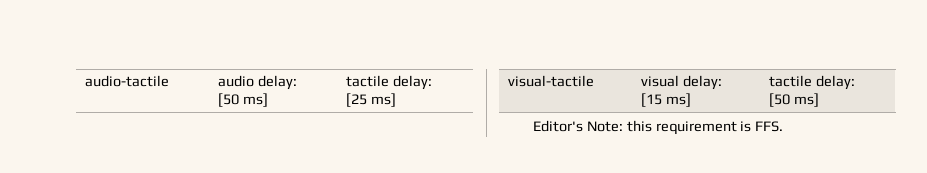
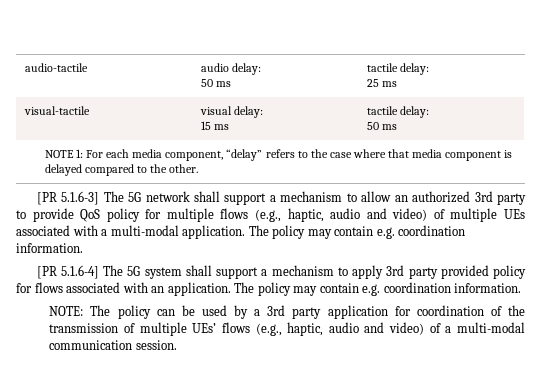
  audio-tactile | audio delay:
- [50 ms] | tactile delay:
- [25 ms]
+ 50 ms | tactile delay:
+ 25 ms
  visual-tactile | visual delay:
- [15 ms] | tactile delay:
- [50 ms]
- Editor's Note: this requirement is FFS.
+ 15 ms | tactile delay:
+ 50 ms
+ NOTE 1: For each media component, “delay” refers to the case where that media component is delayed compared to the other.
+ [PR 5.1.6-3] The 5G network shall support a mechanism to allow an authorized 3rd party to provide QoS policy for multiple flows (e.g., haptic, audio and video) of multiple UEs associated with a multi-modal application. The policy may contain e.g. coordination information.
+ [PR 5.1.6-4] The 5G system shall support a mechanism to apply 3rd party provided policy for flows associated with an application. The policy may contain e.g. coordination information.
+ NOTE: The policy can be used by a 3rd party application for coordination of the transmission of multiple UEs’ flows (e.g., haptic, audio and video) of a multi-modal communication session.

